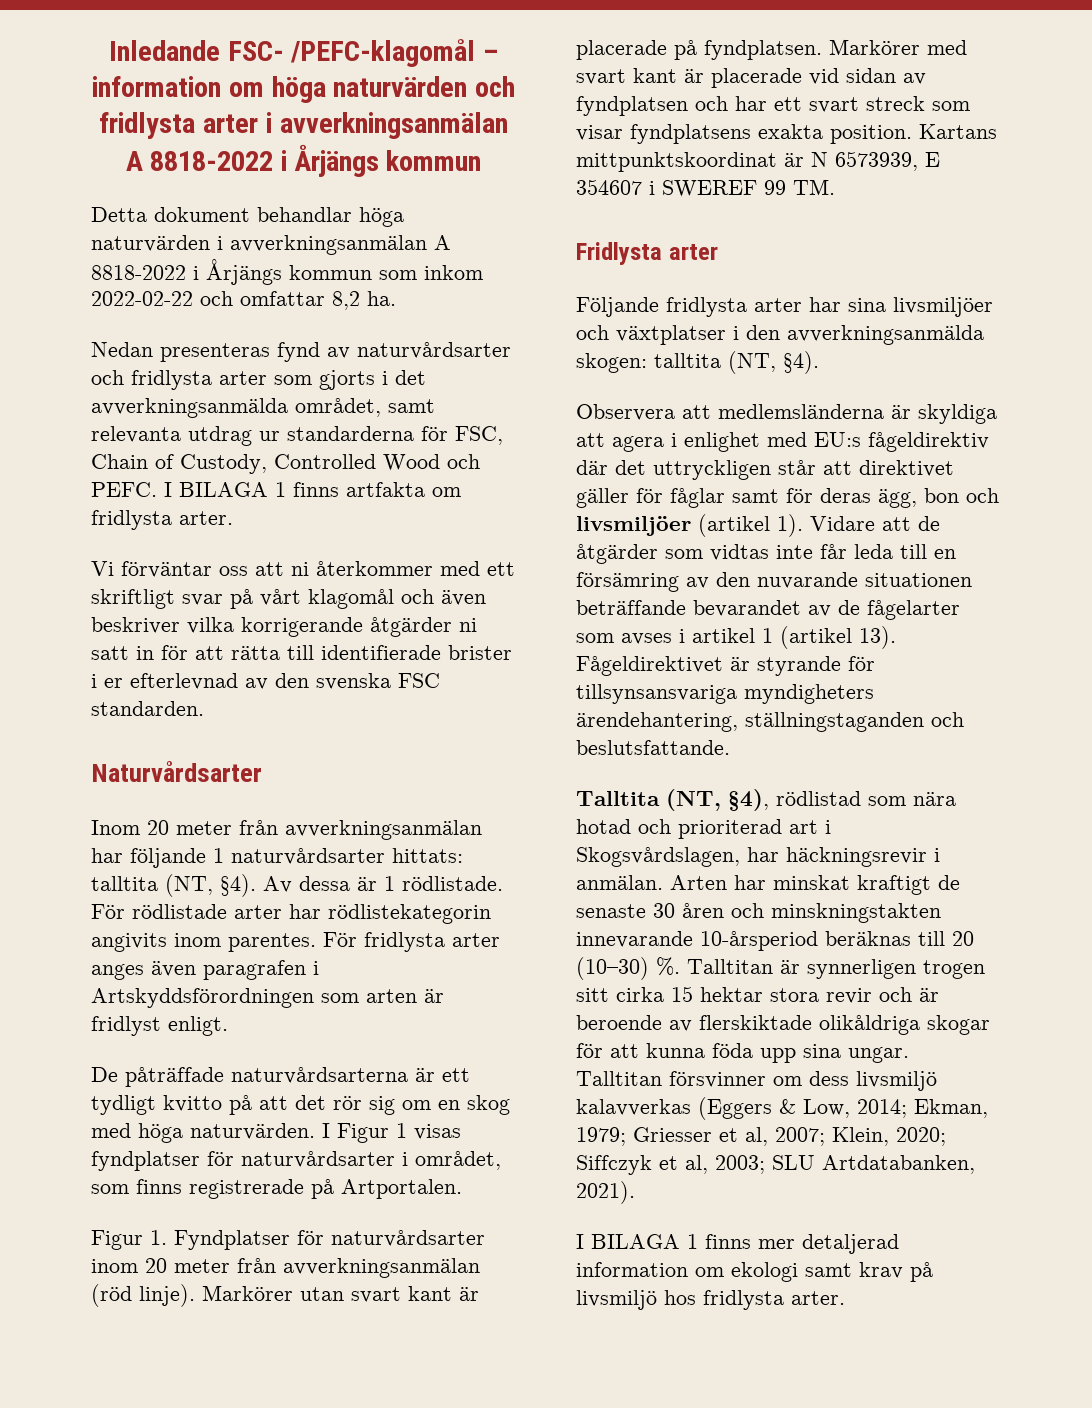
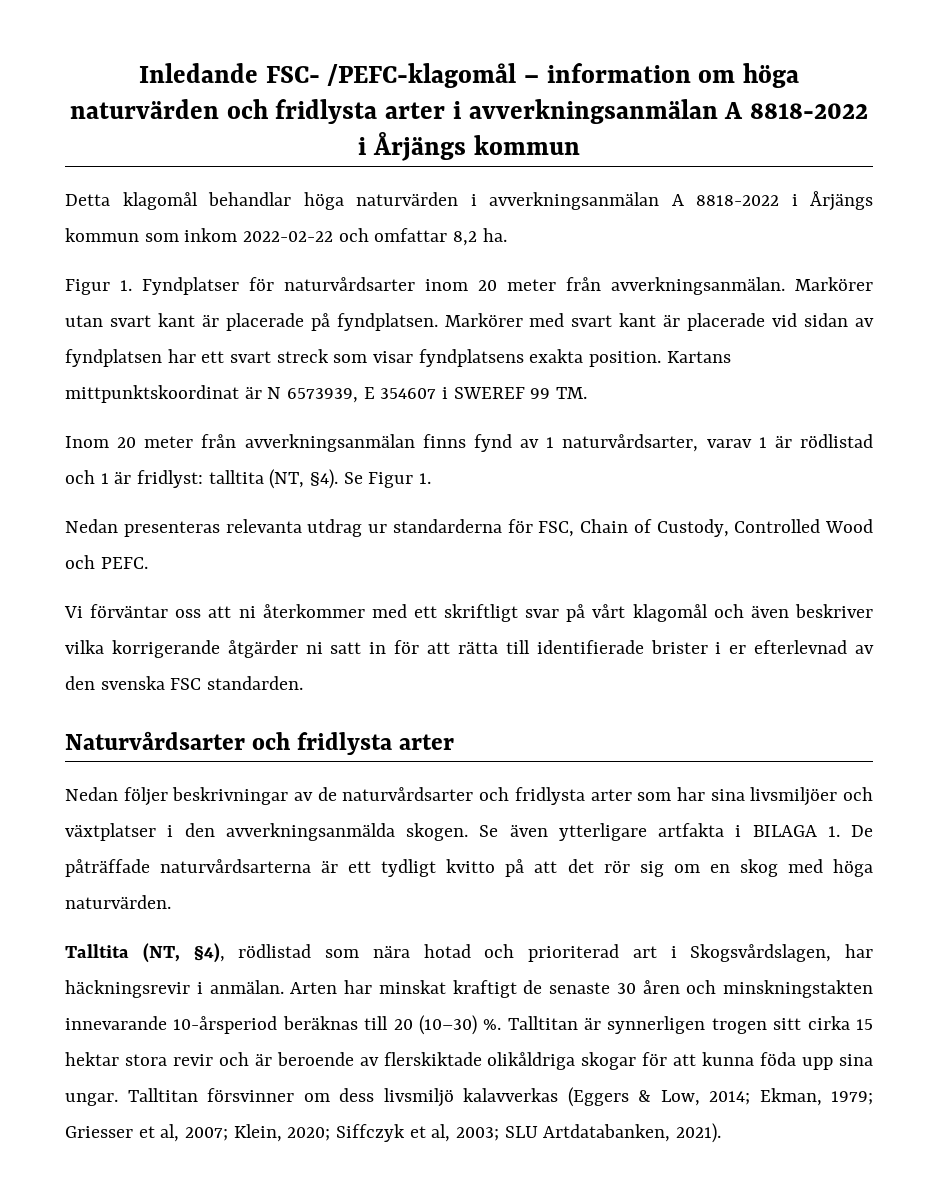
- Detta dokument behandlar höga naturvärden i avverkningsanmälan A 8818-2022 i Årjängs kommun som inkom 2022-02-22 och omfattar 8,2 ha.
+ Detta klagomål behandlar höga naturvärden i avverkningsanmälan A 8818-2022 i Årjängs kommun som inkom 2022-02-22 och omfattar 8,2 ha.
- Nedan presenteras fynd av naturvårdsarter och fridlysta arter som gjorts i det avverkningsanmälda området, samt relevanta utdrag ur standarderna för FSC, Chain of Custody, Controlled Wood och PEFC. I BILAGA 1 finns artfakta om fridlysta arter.
+ Figur 1. Fyndplatser för naturvårdsarter inom 20 meter från avverkningsanmälan. Markörer utan svart kant är placerade på fyndplatsen. Markörer med svart kant är placerade vid sidan av fyndplatsen har ett svart streck som visar fyndplatsens exakta position. Kartans mittpunktskoordinat är N 6573939, E 354607 i SWEREF 99 TM.
+ Inom 20 meter från avverkningsanmälan finns fynd av 1 naturvårdsarter, varav 1 är rödlistad och 1 är fridlyst: talltita (NT, §4). Se Figur 1.
+ Nedan presenteras relevanta utdrag ur standarderna för FSC, Chain of Custody, Controlled Wood och PEFC.
- Naturvårdsarter
- Inom 20 meter från avverkningsanmälan har följande 1 naturvårdsarter hittats: talltita (NT, §4). Av dessa är 1 rödlistade. För rödlistade arter har rödlistekategorin angivits inom parentes. För fridlysta arter anges även paragrafen i Artskyddsförordningen som arten är fridlyst enligt.
- De påträffade naturvårdsarterna är ett tydligt kvitto på att det rör sig om en skog med höga naturvärden. I Figur 1 visas fyndplatser för naturvårdsarter i området, som finns registrerade på Artportalen.
- Figur 1. Fyndplatser för naturvårdsarter inom 20 meter från avverkningsanmälan (röd linje). Markörer utan svart kant är placerade på fyndplatsen. Markörer med svart kant är placerade vid sidan av fyndplatsen och har ett svart streck som visar fyndplatsens exakta position. Kartans mittpunktskoordinat är N 6573939, E 354607 i SWEREF 99 TM.
- Fridlysta arter
- Följande fridlysta arter har sina livsmiljöer och växtplatser i den avverkningsanmälda skogen: talltita (NT, §4).
- Observera att medlemsländerna är skyldiga att agera i enlighet med EU:s fågeldirektiv där det uttryckligen står att direktivet gäller för fåglar samt för deras ägg, bon och livsmiljöer (artikel 1). Vidare att de åtgärder som vidtas inte får leda till en försämring av den nuvarande situationen beträffande bevarandet av de fågelarter som avses i artikel 1 (artikel 13). Fågeldirektivet är styrande för tillsynsansvariga myndigheters ärendehantering, ställningstaganden och beslutsfattande.
+ Naturvårdsarter och fridlysta arter
+ Nedan följer beskrivningar av de naturvårdsarter och fridlysta arter som har sina livsmiljöer och växtplatser i den avverkningsanmälda skogen. Se även ytterligare artfakta i BILAGA 1. De påträffade naturvårdsarterna är ett tydligt kvitto på att det rör sig om en skog med höga naturvärden.
- I BILAGA 1 finns mer detaljerad information om ekologi samt krav på livsmiljö hos fridlysta arter.

